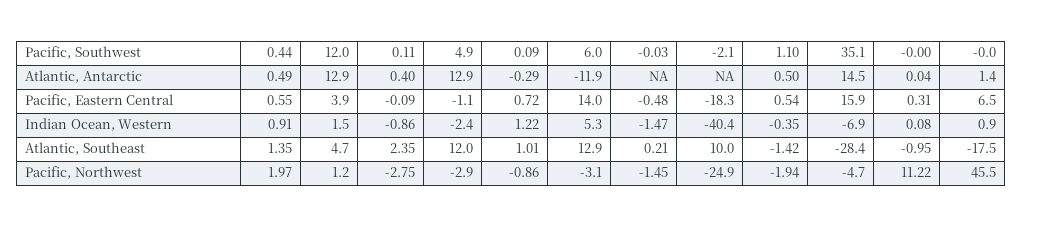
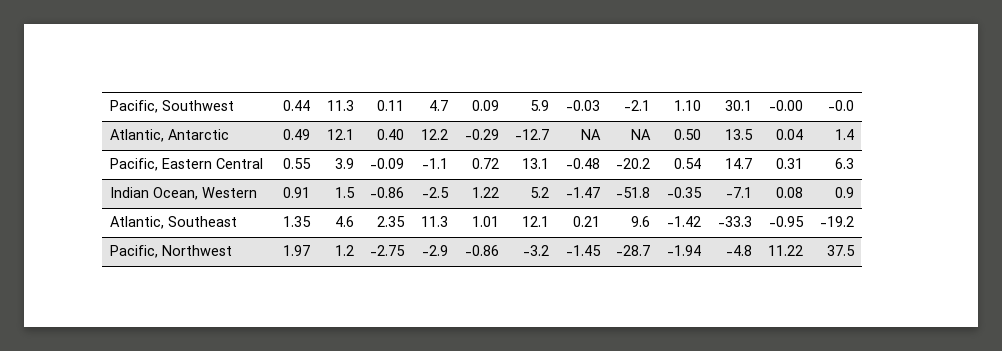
- Pacific, Southwest | 0.44 | 12.0 | 0.11 | 4.9 | 0.09 | 6.0 | -0.03 | -2.1 | 1.10 | 35.1 | -0.00 | -0.0
+ Pacific, Southwest | 0.44 | 11.3 | 0.11 | 4.7 | 0.09 | 5.9 | -0.03 | -2.1 | 1.10 | 30.1 | -0.00 | -0.0
- Atlantic, Antarctic | 0.49 | 12.9 | 0.40 | 12.9 | -0.29 | -11.9 | NA | NA | 0.50 | 14.5 | 0.04 | 1.4
+ Atlantic, Antarctic | 0.49 | 12.1 | 0.40 | 12.2 | -0.29 | -12.7 | NA | NA | 0.50 | 13.5 | 0.04 | 1.4
- Pacific, Eastern Central | 0.55 | 3.9 | -0.09 | -1.1 | 0.72 | 14.0 | -0.48 | -18.3 | 0.54 | 15.9 | 0.31 | 6.5
+ Pacific, Eastern Central | 0.55 | 3.9 | -0.09 | -1.1 | 0.72 | 13.1 | -0.48 | -20.2 | 0.54 | 14.7 | 0.31 | 6.3
- Indian Ocean, Western | 0.91 | 1.5 | -0.86 | -2.4 | 1.22 | 5.3 | -1.47 | -40.4 | -0.35 | -6.9 | 0.08 | 0.9
+ Indian Ocean, Western | 0.91 | 1.5 | -0.86 | -2.5 | 1.22 | 5.2 | -1.47 | -51.8 | -0.35 | -7.1 | 0.08 | 0.9
- Atlantic, Southeast | 1.35 | 4.7 | 2.35 | 12.0 | 1.01 | 12.9 | 0.21 | 10.0 | -1.42 | -28.4 | -0.95 | -17.5
+ Atlantic, Southeast | 1.35 | 4.6 | 2.35 | 11.3 | 1.01 | 12.1 | 0.21 | 9.6 | -1.42 | -33.3 | -0.95 | -19.2
- Pacific, Northwest | 1.97 | 1.2 | -2.75 | -2.9 | -0.86 | -3.1 | -1.45 | -24.9 | -1.94 | -4.7 | 11.22 | 45.5
+ Pacific, Northwest | 1.97 | 1.2 | -2.75 | -2.9 | -0.86 | -3.2 | -1.45 | -28.7 | -1.94 | -4.8 | 11.22 | 37.5

